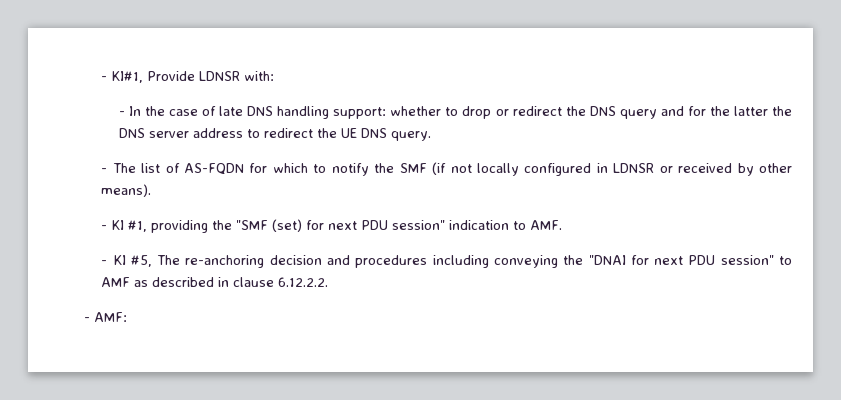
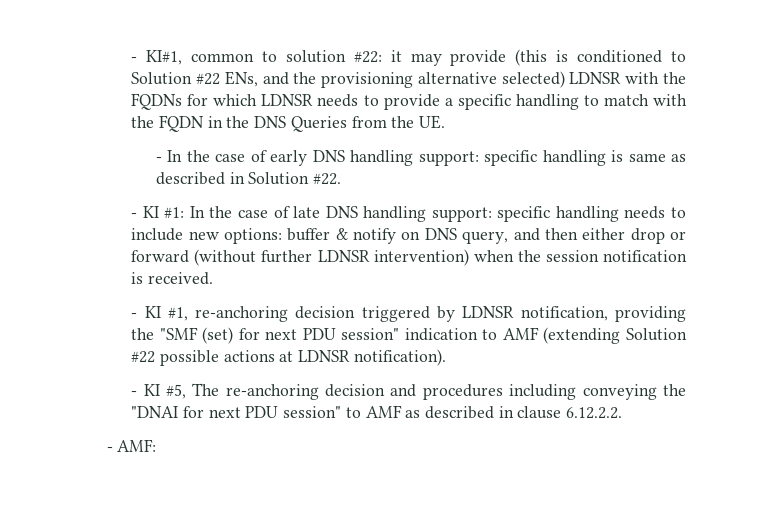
- - KI#1, Provide LDNSR with:
+ - KI#1, common to solution #22: it may provide (this is conditioned to Solution #22 ENs, and the provisioning alternative selected) LDNSR with the FQDNs for which LDNSR needs to provide a specific handling to match with the FQDN in the DNS Queries from the UE.
- - In the case of late DNS handling support: whether to drop or redirect the DNS query and for the latter the DNS server address to redirect the UE DNS query.
- - The list of AS-FQDN for which to notify the SMF (if not locally configured in LDNSR or received by other means).
- - KI #1, providing the "SMF (set) for next PDU session" indication to AMF.
+ - In the case of early DNS handling support: specific handling is same as described in Solution #22.
+ - KI #1: In the case of late DNS handling support: specific handling needs to include new options: buffer & notify on DNS query, and then either drop or forward (without further LDNSR intervention) when the session notification is received.
+ - KI #1, re-anchoring decision triggered by LDNSR notification, providing the "SMF (set) for next PDU session" indication to AMF (extending Solution #22 possible actions at LDNSR notification).

